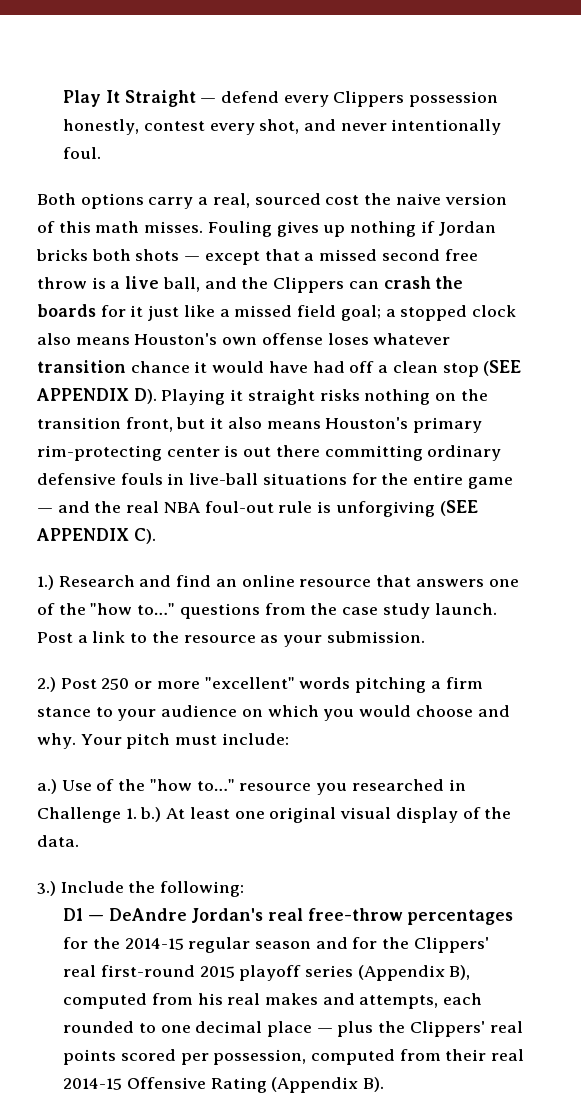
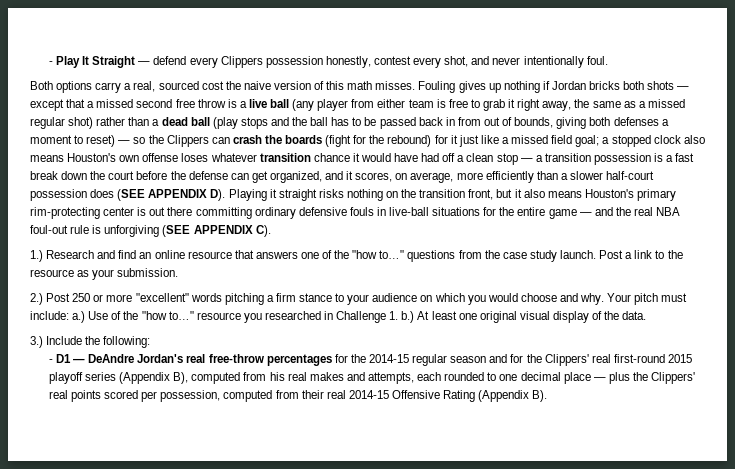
- Play It Straight — defend every Clippers possession honestly, contest every shot, and never intentionally foul.
+ - Play It Straight — defend every Clippers possession honestly, contest every shot, and never intentionally foul.
- Fouling gives up nothing if Jordan bricks both shots — except that a missed second free throw is a live ball, and the Clippers can crash the boards for it just like a missed field goal;
+ Fouling gives up nothing if Jordan bricks both shots — except that a missed second free throw is a live ball (any player from either team is free to grab it right away, the same as a missed regular shot) rather than a dead ball (play stops and the ball has to be passed back in from out of bounds, giving both defenses a moment to reset) — so the Clippers can crash the boards (fight for the rebound) for it just like a missed field goal;
- a stopped clock also means Houston's own offense loses whatever transition chance it would have had off a clean stop (SEE APPENDIX D). Playing it straight risks nothing on the transition front, but it also means Houston's primary rim-protecting center is out there committing ordinary defensive fouls in live-ball situations for the entire game — and the real NBA foul-out rule is unforgiving (SEE APPENDIX C).
+ a stopped clock also means Houston's own offense loses whatever transition chance it would have had off a clean stop — a transition possession is a fast break down the court before the defense can get organized, and it scores, on average, more efficiently than a slower half-court possession does (SEE APPENDIX D). Playing it straight risks nothing on the transition front, but it also means Houston's primary rim-protecting center is out there committing ordinary defensive fouls in live-ball situations for the entire game — and the real NBA foul-out rule is unforgiving (SEE APPENDIX C).
- Your pitch must include:
- a.)
+ Your pitch must include: a.)
- D1 — DeAndre Jordan's real free-throw percentages for the 2014-15 regular season and for the Clippers' real first-round 2015 playoff series (Appendix B), computed from his real makes and attempts, each rounded to one decimal place — plus the Clippers' real points scored per possession, computed from their real 2014-15 Offensive Rating (Appendix B).
+ - D1 — DeAndre Jordan's real free-throw percentages for the 2014-15 regular season and for the Clippers' real first-round 2015 playoff series (Appendix B), computed from his real makes and attempts, each rounded to one decimal place — plus the Clippers' real points scored per possession, computed from their real 2014-15 Offensive Rating (Appendix B).

